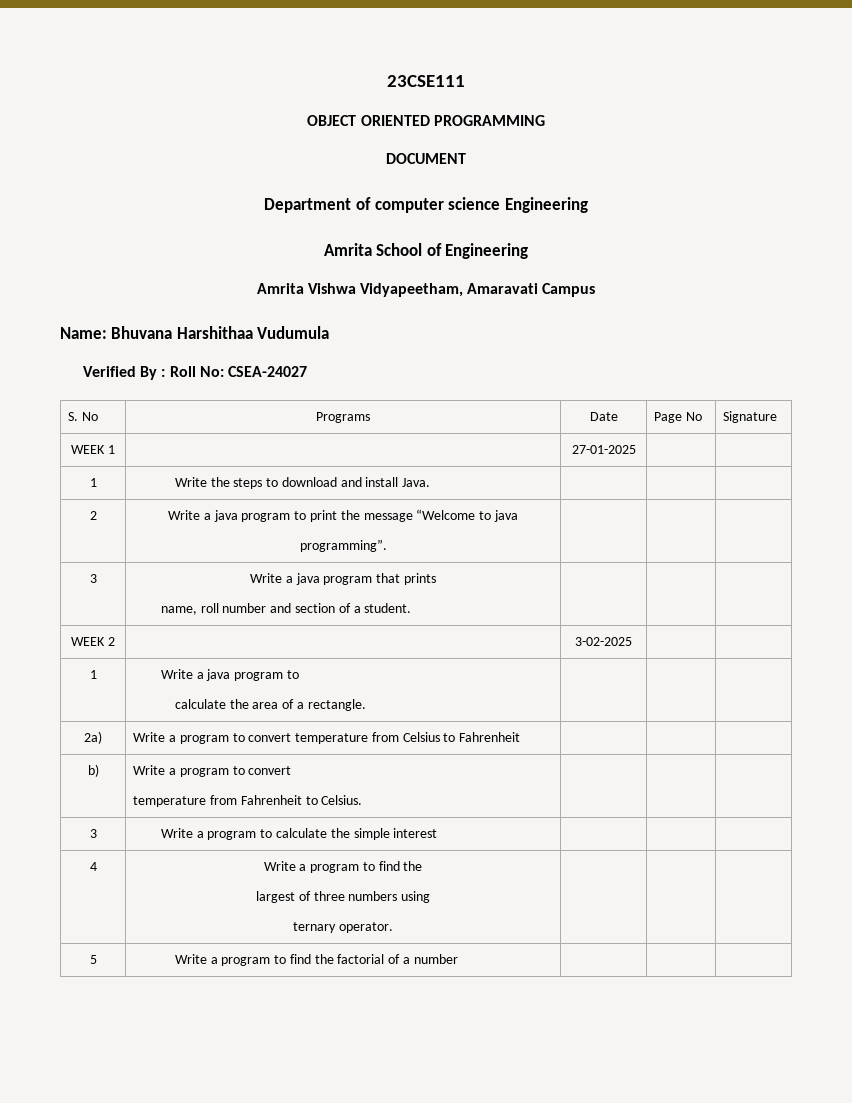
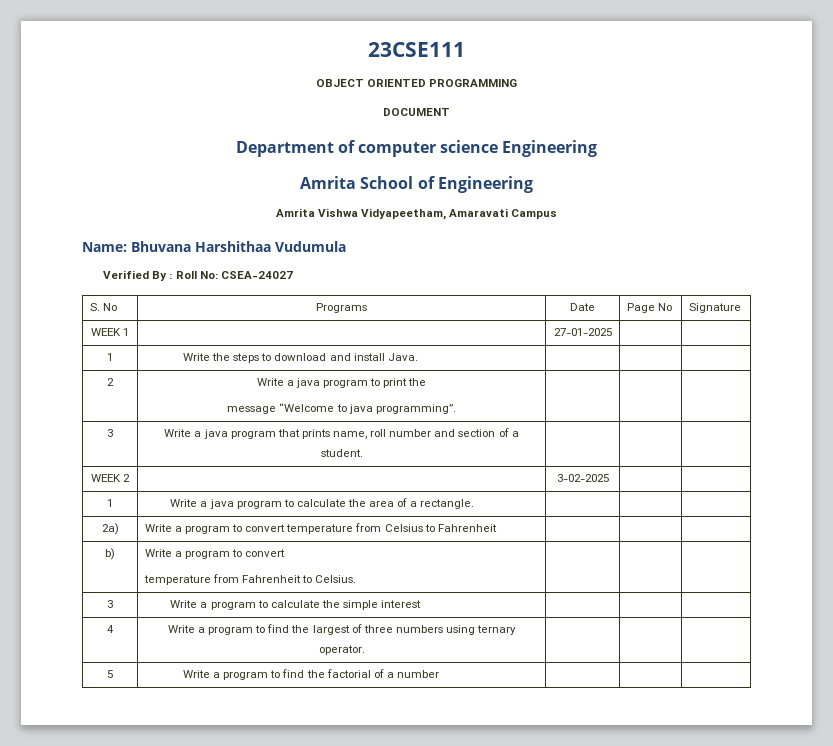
- 2 | Write a java program to print the message “Welcome to java
- programming”. | | |
+ 2 | Write a java program to print the
+ message “Welcome to java programming”. | | |
- 3 | Write a java program that prints
- name, roll number and section of a student. | | |
+ 3 | Write a java program that prints name, roll number and section of a student. | | |
- 1 | Write a java program to
- calculate the area of a rectangle. | | |
+ 1 | Write a java program to calculate the area of a rectangle. | | |
- 4 | Write a program to find the
- largest of three numbers using
- ternary operator. | | |
+ 4 | Write a program to find the largest of three numbers using ternary operator. | | |

